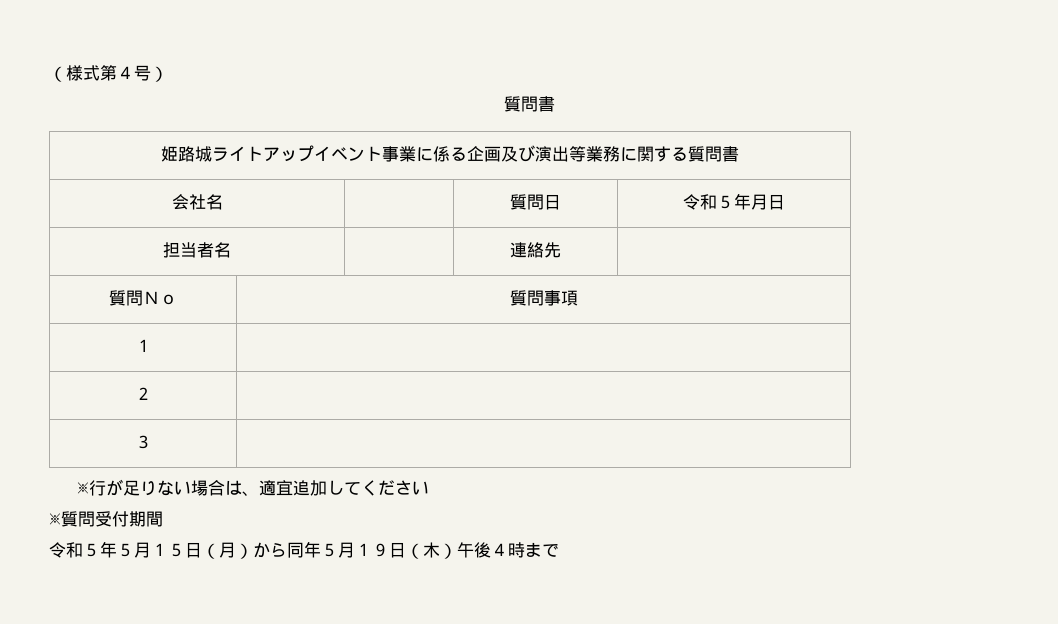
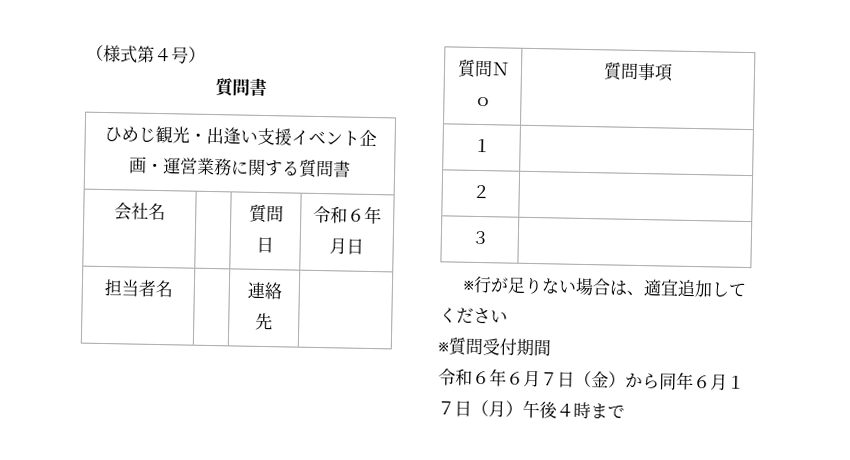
- 姫路城ライトアップイベント事業に係る企画及び演出等業務に関する質問書
+ ひめじ観光・出逢い支援イベント企画・運営業務に関する質問書
- 会社名 | | 質問日 | 令和５年月日
+ 会社名 | | 質問日 | 令和６年月日
- 令和５年５月１５日（月）から同年５月１９日（木）午後４時まで
+ 令和６年６月７日（金）から同年６月１７日（月）午後４時まで

